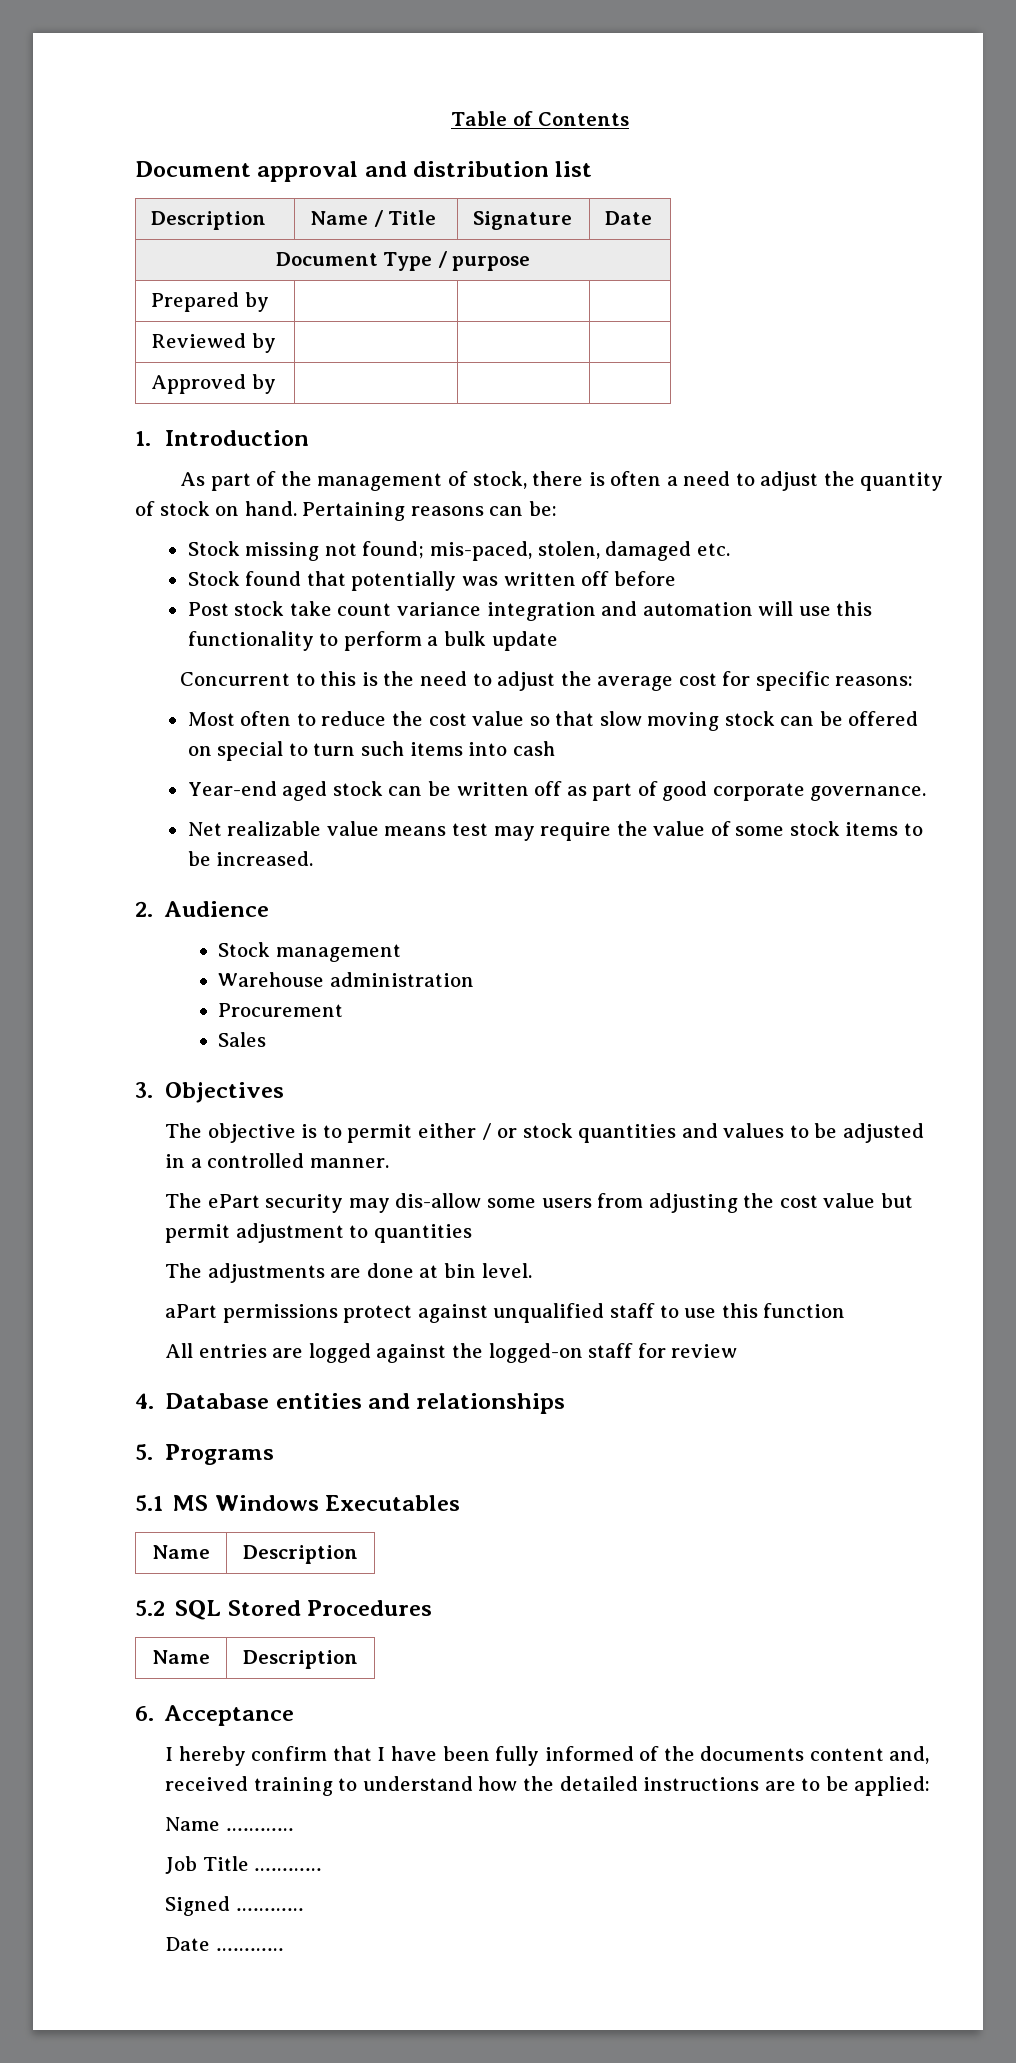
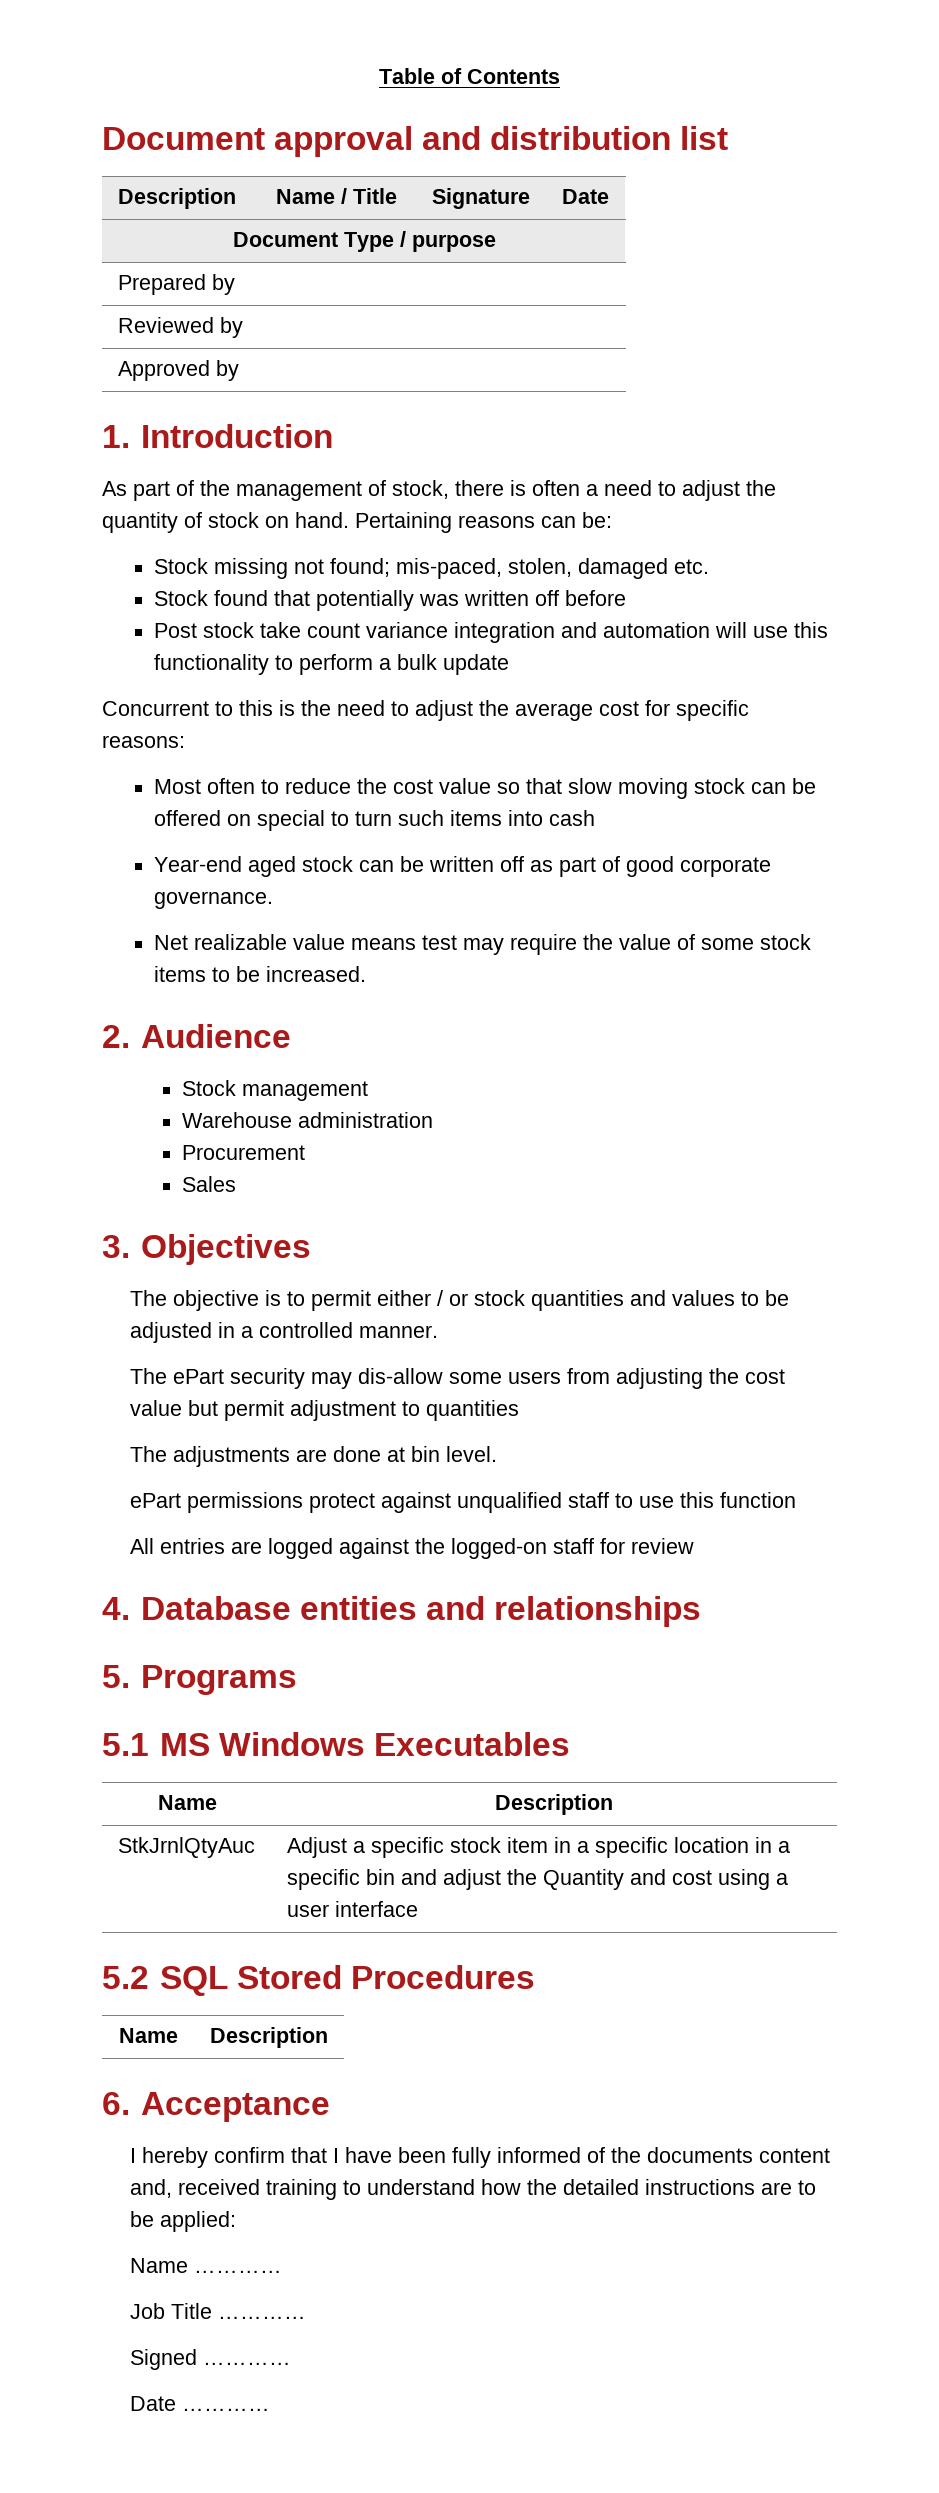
- aPart permissions protect against unqualified staff to use this function
+ ePart permissions protect against unqualified staff to use this function
+ StkJrnlQtyAuc | Adjust a specific stock item in a specific location in a specific bin and adjust the Quantity and cost using a user interface

